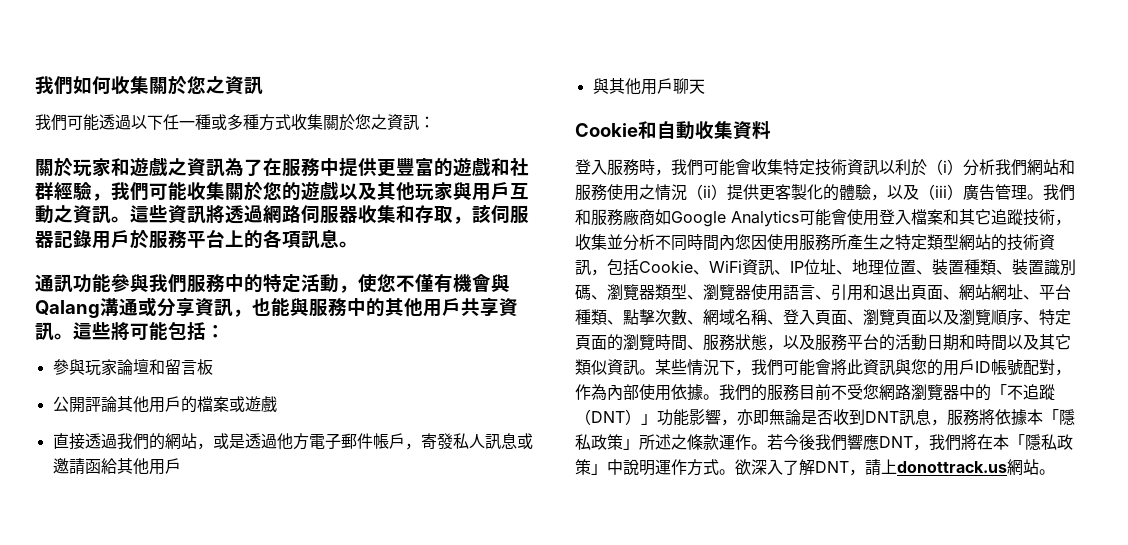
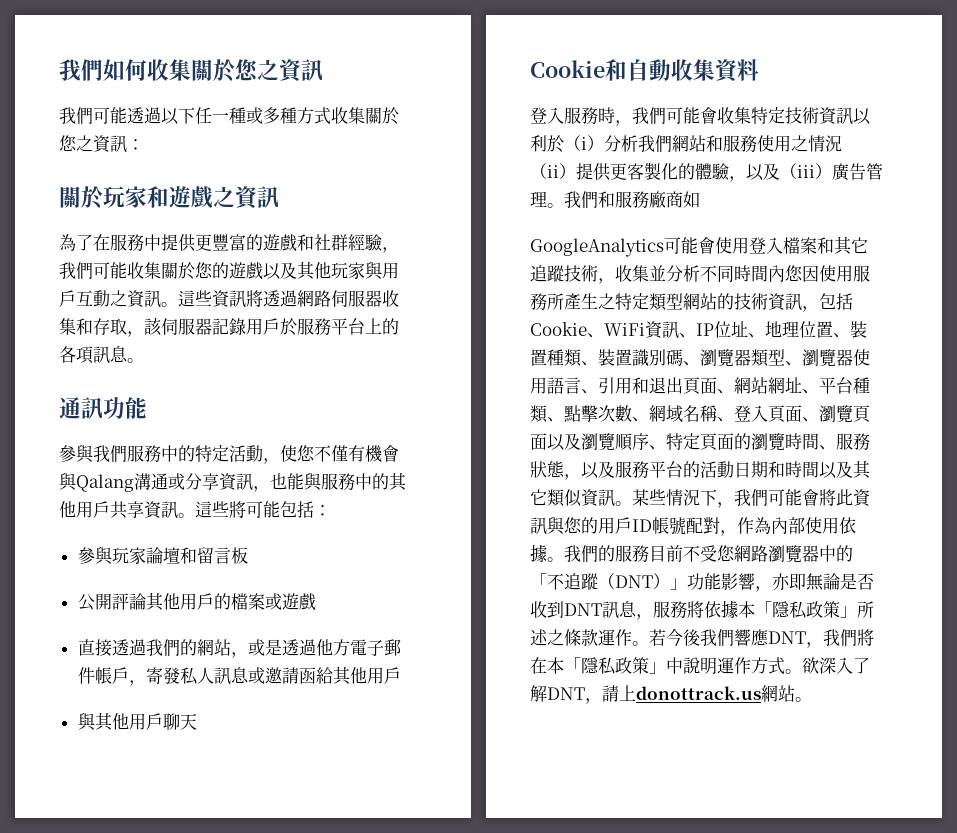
- 關於玩家和遊戲之資訊為了在服務中提供更豐富的遊戲和社群經驗，我們可能收集關於您的遊戲以及其他玩家與用戶互動之資訊。
+ 關於玩家和遊戲之資訊
+ 為了在服務中提供更豐富的遊戲和社群經驗，我們可能收集關於您的遊戲以及其他玩家與用戶互動之資訊。
- 通訊功能參與我們服務中的特定活動，使您不僅有機會與Qalang溝通或分享資訊，也能與服務中的其他用戶共享資訊。
+ 通訊功能
+ 參與我們服務中的特定活動，使您不僅有機會與Qalang溝通或分享資訊，也能與服務中的其他用戶共享資訊。
- 我們和服務廠商如Google Analytics可能會使用登入檔案和其它追蹤技術，收集並分析不同時間內您因使用服務所產生之特定類型網站的技術資訊，包括Cookie、WiFi資訊、IP位址、地理位置、裝置種類、裝置識別碼、瀏覽器類型、瀏覽器使用語言、引用和退出頁面、網站網址、平台種類、點擊次數、網域名稱、登入頁面、瀏覽頁面以及瀏覽順序、特定頁面的瀏覽時間、服務狀態，以及服務平台的活動日期和時間以及其它類似資訊。
+ 我們和服務廠商如
+ GoogleAnalytics可能會使用登入檔案和其它追蹤技術，收集並分析不同時間內您因使用服務所產生之特定類型網站的技術資訊，包括Cookie、WiFi資訊、IP位址、地理位置、裝置種類、裝置識別碼、瀏覽器類型、瀏覽器使用語言、引用和退出頁面、網站網址、平台種類、點擊次數、網域名稱、登入頁面、瀏覽頁面以及瀏覽順序、特定頁面的瀏覽時間、服務狀態，以及服務平台的活動日期和時間以及其它類似資訊。

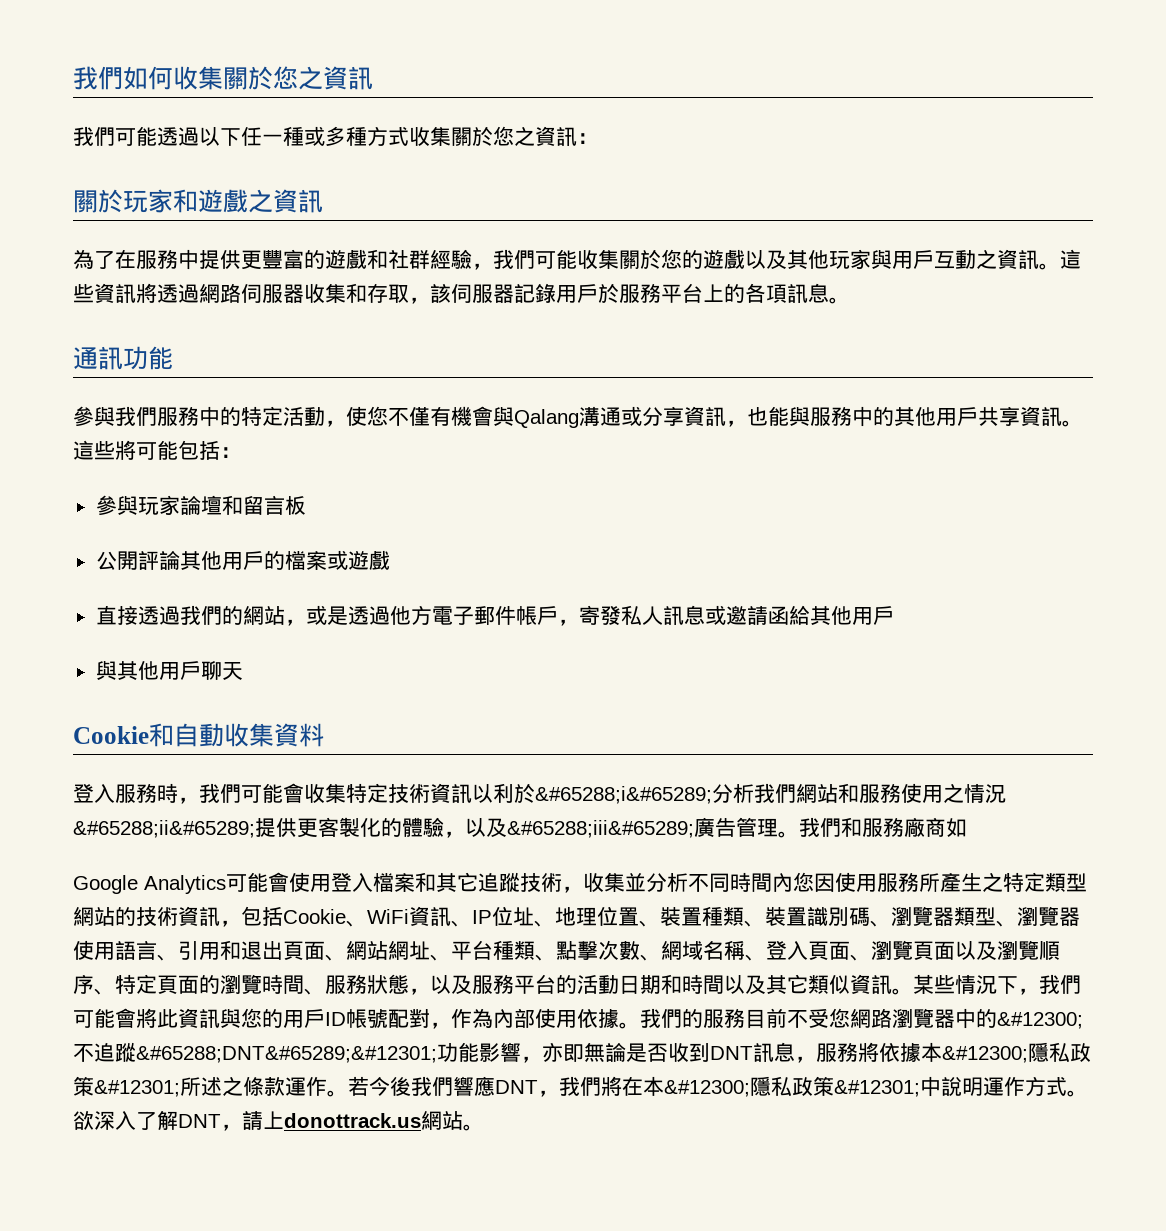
- 登入服務時，我們可能會收集特定技術資訊以利於（i）分析我們網站和服務使用之情況（ii）提供更客製化的體驗，以及（iii）廣告管理。
+ 登入服務時，我們可能會收集特定技術資訊以利於&#65288;i&#65289;分析我們網站和服務使用之情況&#65288;ii&#65289;提供更客製化的體驗，以及&#65288;iii&#65289;廣告管理。
- GoogleAnalytics可能會使用登入檔案和其它追蹤技術，收集並分析不同時間內您因使用服務所產生之特定類型網站的技術資訊，包括Cookie、WiFi資訊、IP位址、地理位置、裝置種類、裝置識別碼、瀏覽器類型、瀏覽器使用語言、引用和退出頁面、網站網址、平台種類、點擊次數、網域名稱、登入頁面、瀏覽頁面以及瀏覽順序、特定頁面的瀏覽時間、服務狀態，以及服務平台的活動日期和時間以及其它類似資訊。
+ Google Analytics可能會使用登入檔案和其它追蹤技術，收集並分析不同時間內您因使用服務所產生之特定類型網站的技術資訊，包括Cookie、WiFi資訊、IP位址、地理位置、裝置種類、裝置識別碼、瀏覽器類型、瀏覽器使用語言、引用和退出頁面、網站網址、平台種類、點擊次數、網域名稱、登入頁面、瀏覽頁面以及瀏覽順序、特定頁面的瀏覽時間、服務狀態，以及服務平台的活動日期和時間以及其它類似資訊。
- 我們的服務目前不受您網路瀏覽器中的「不追蹤（DNT）」功能影響，亦即無論是否收到DNT訊息，服務將依據本「隱私政策」所述之條款運作。
+ 我們的服務目前不受您網路瀏覽器中的&#12300;不追蹤&#65288;DNT&#65289;&#12301;功能影響，亦即無論是否收到DNT訊息，服務將依據本&#12300;隱私政策&#12301;所述之條款運作。
- 若今後我們響應DNT，我們將在本「隱私政策」中說明運作方式。
+ 若今後我們響應DNT，我們將在本&#12300;隱私政策&#12301;中說明運作方式。

